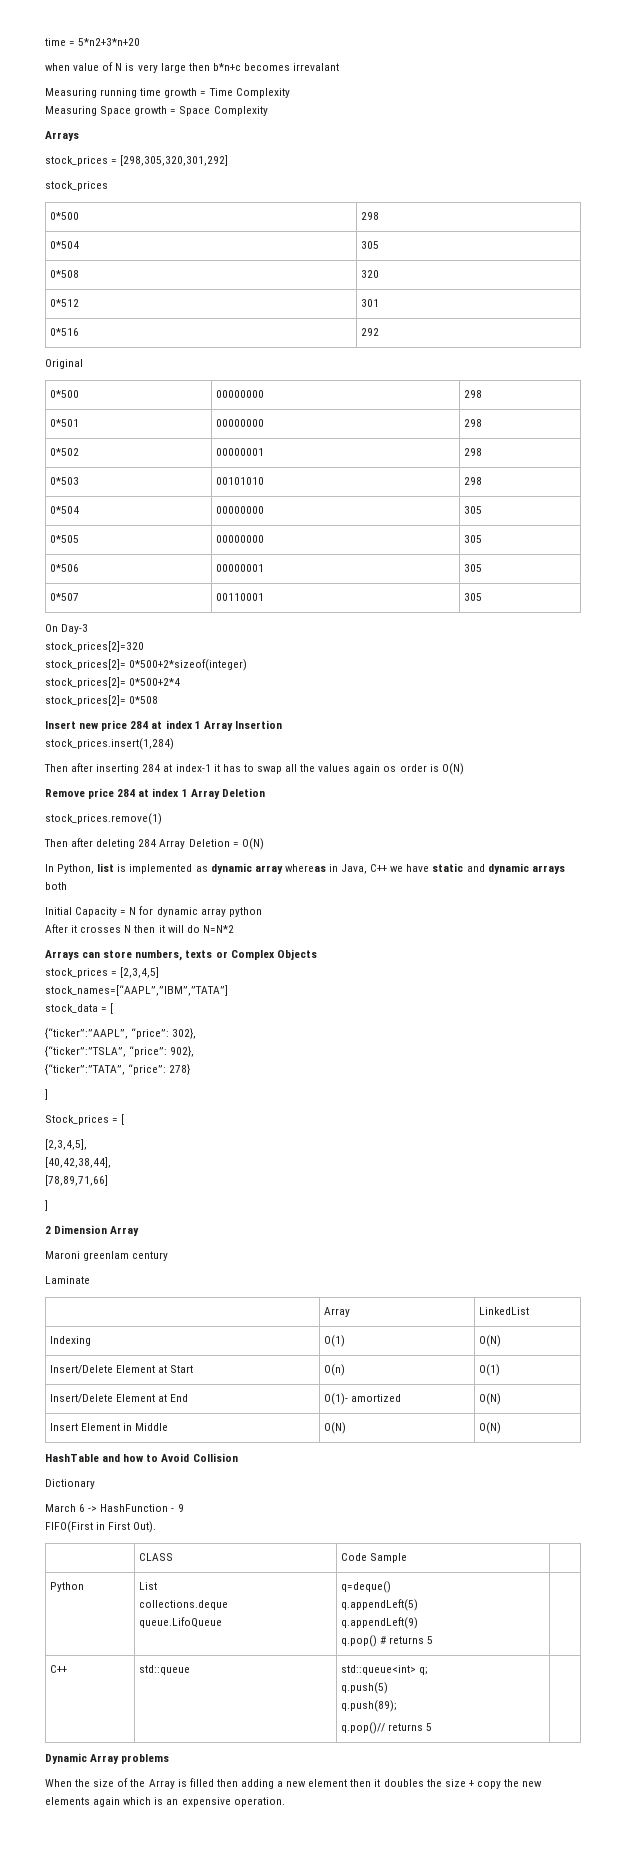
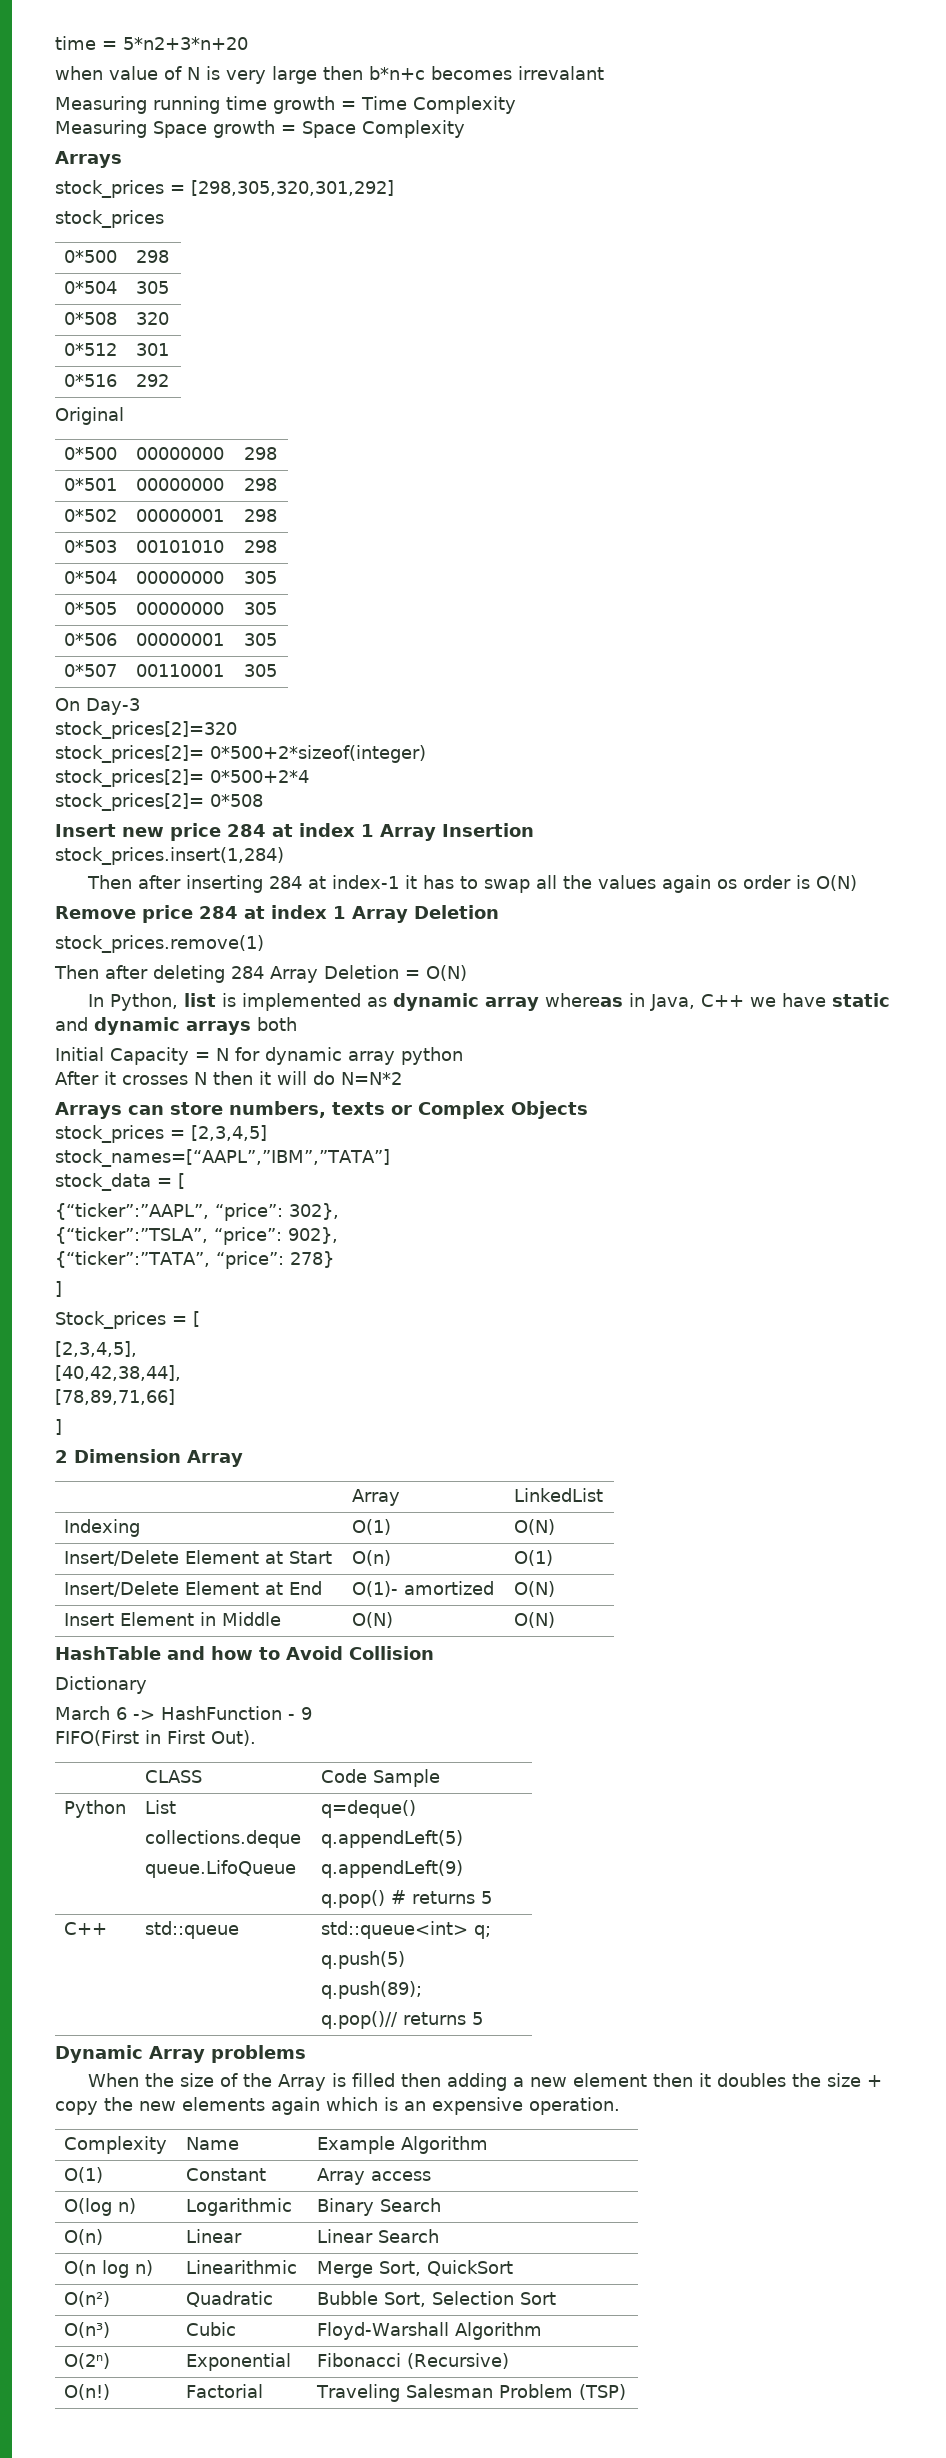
- Maroni greenlam century
- Laminate
+ Complexity | Name | Example Algorithm
+ O(1) | Constant | Array access
+ O(log n) | Logarithmic | Binary Search
+ O(n) | Linear | Linear Search
+ O(n log n) | Linearithmic | Merge Sort, QuickSort
+ O(n²) | Quadratic | Bubble Sort, Selection Sort
+ O(n³) | Cubic | Floyd-Warshall Algorithm
+ O(2ⁿ) | Exponential | Fibonacci (Recursive)
+ O(n!) | Factorial | Traveling Salesman Problem (TSP)

